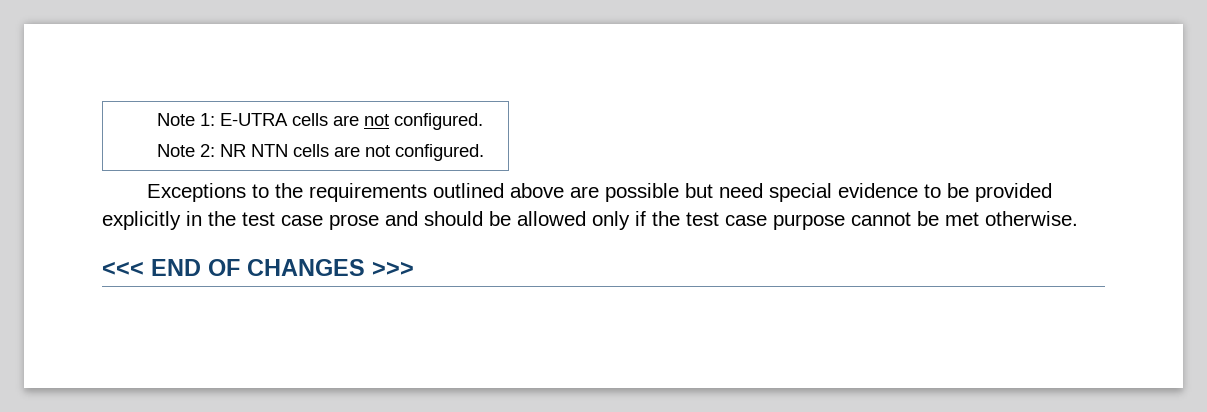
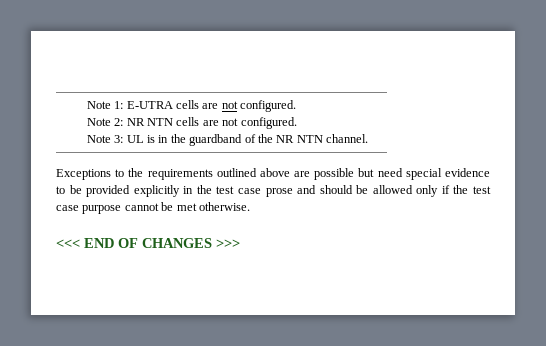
  Note 1: E-UTRA cells are not configured.
  Note 2: NR NTN cells are not configured.
+ Note 3: UL is in the guardband of the NR NTN channel.

